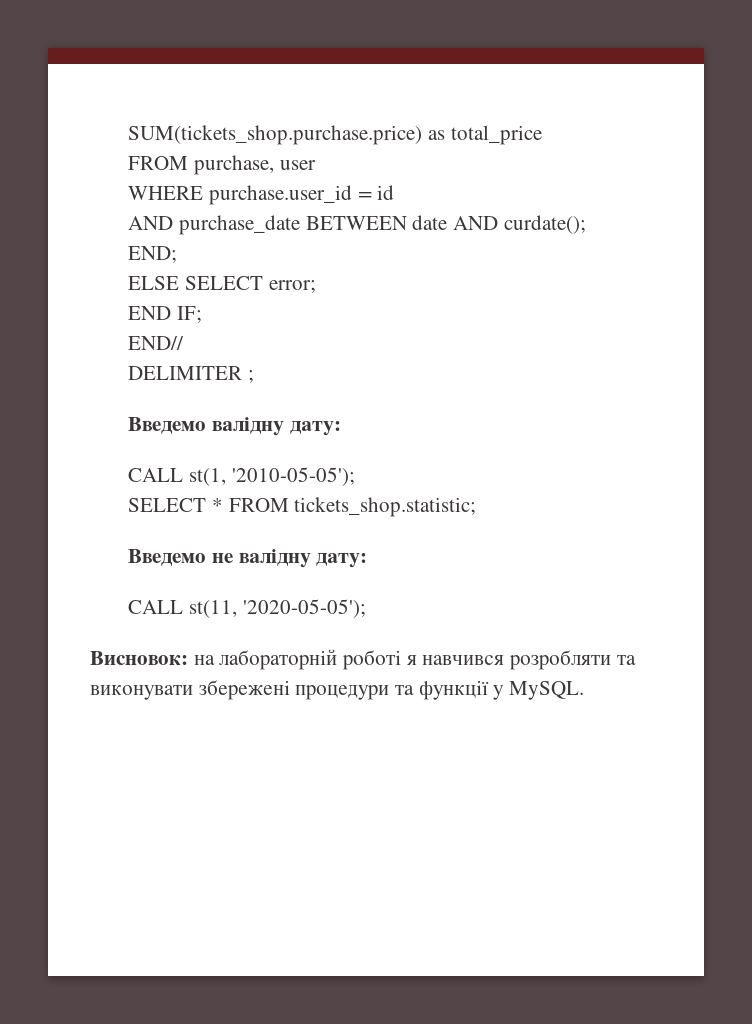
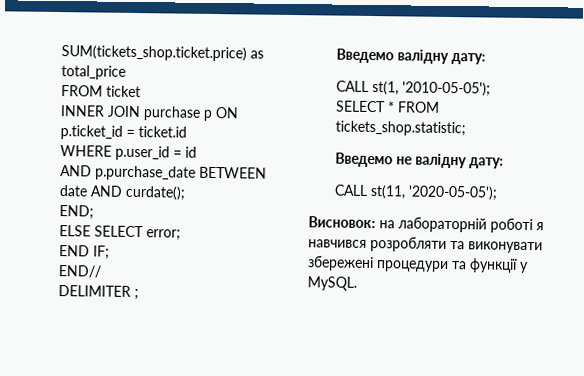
- SUM(tickets_shop.purchase.price) as total_price
+ SUM(tickets_shop.ticket.price) as total_price
- FROM purchase, user
+ FROM ticket
+ INNER JOIN purchase p ON p.ticket_id = ticket.id
- WHERE purchase.user_id = id
+ WHERE p.user_id = id
- AND purchase_date BETWEEN date AND curdate();
+ AND p.purchase_date BETWEEN date AND curdate();

